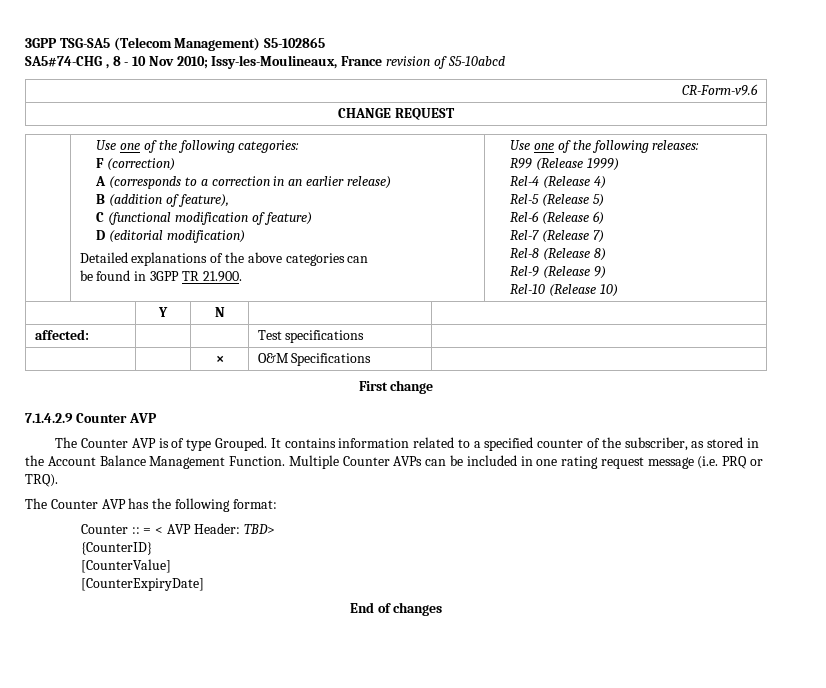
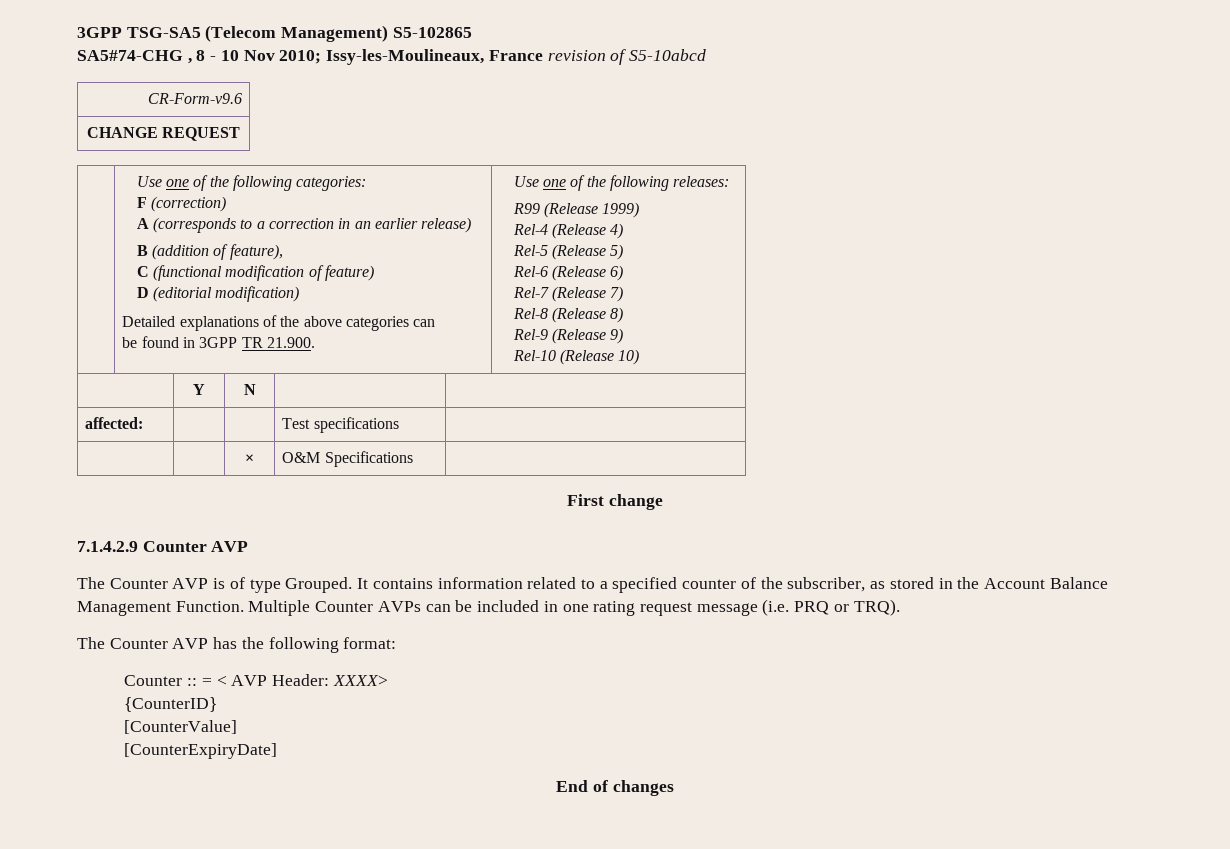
- Counter :: = < AVP Header: TBD>
+ Counter :: = < AVP Header: XXXX>

